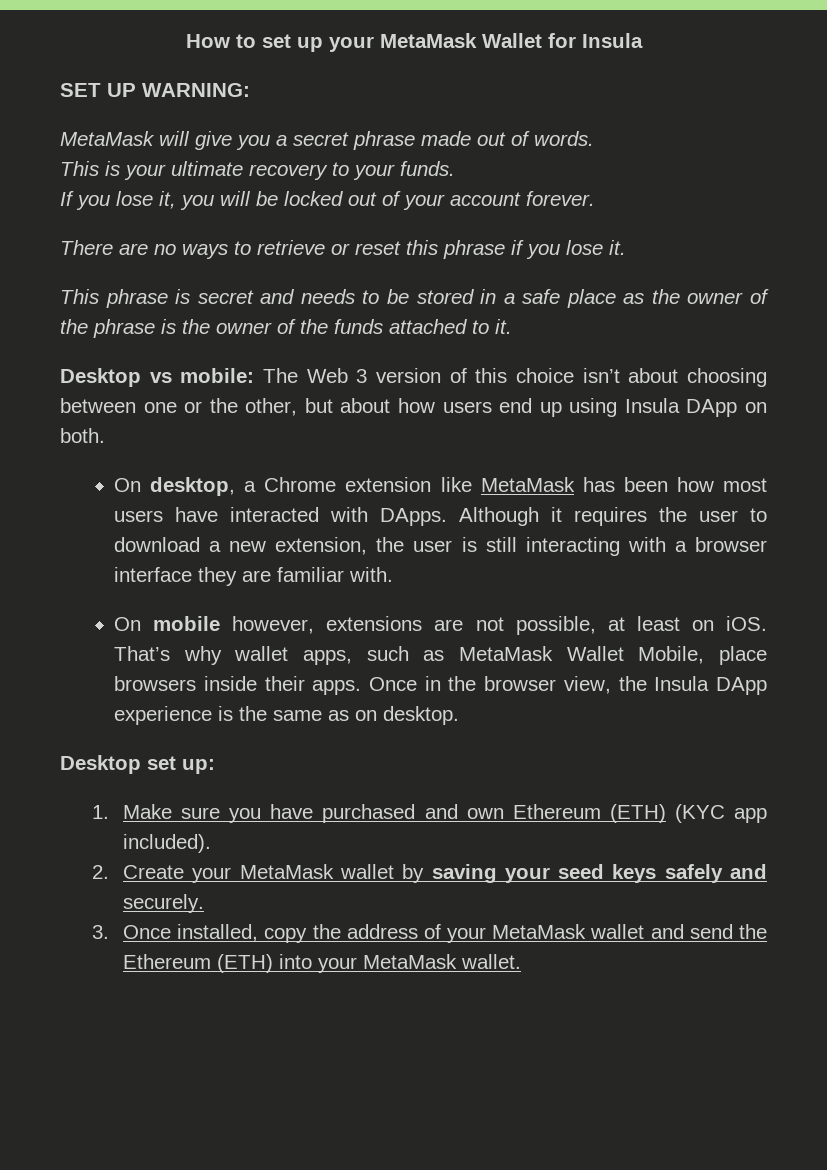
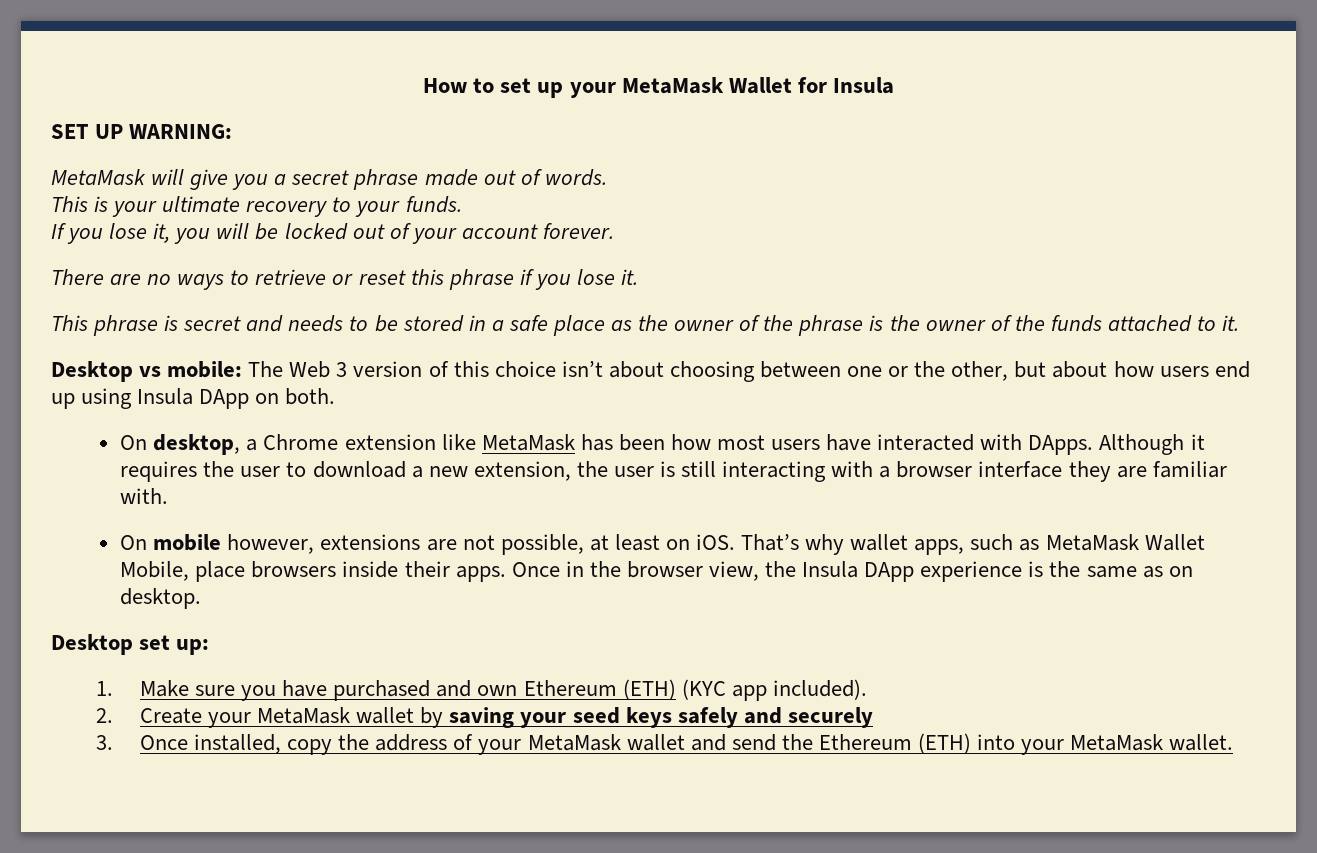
- 2. Create your MetaMask wallet by saving your seed keys safely and securely.
+ 2. Create your MetaMask wallet by saving your seed keys safely and securely

